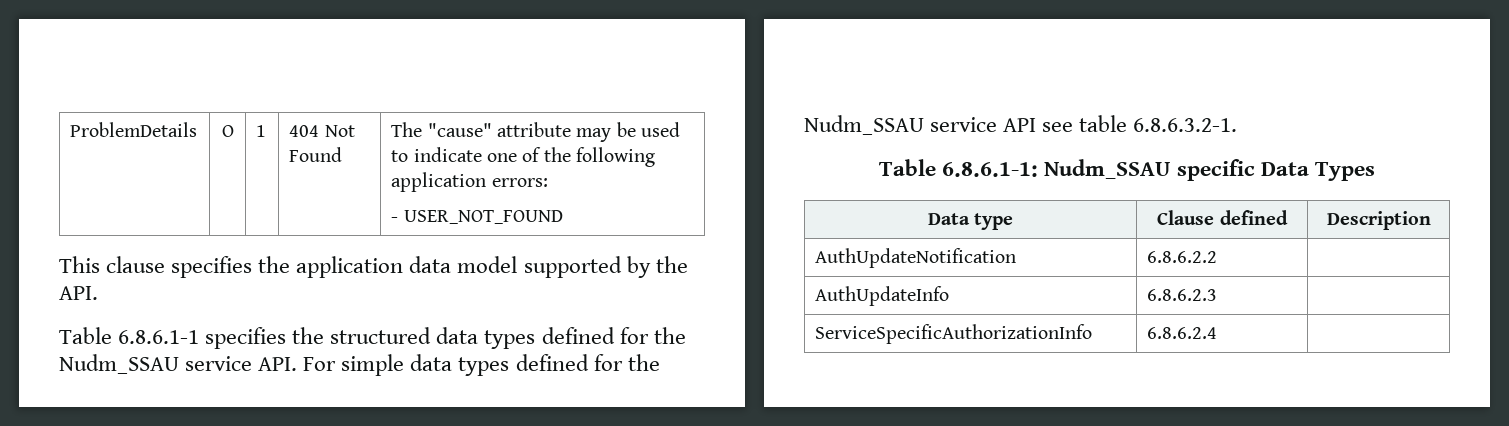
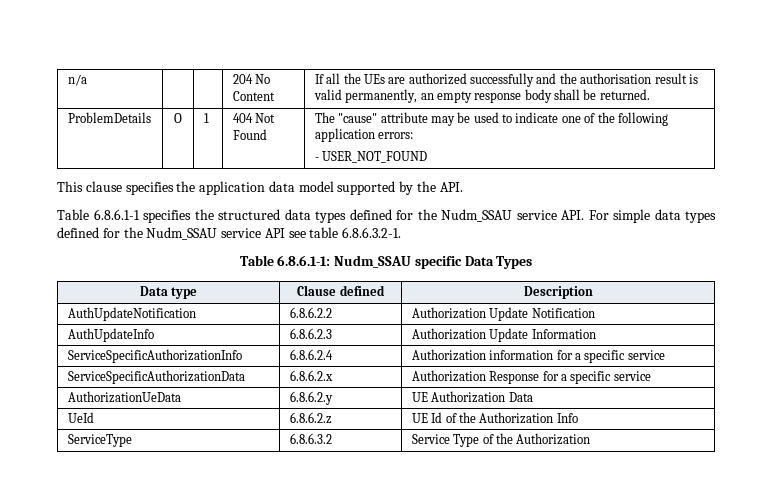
+ n/a | | | 204 No Content | If all the UEs are authorized successfully and the authorisation result is valid permanently, an empty response body shall be returned.
- AuthUpdateNotification | 6.8.6.2.2 |
+ AuthUpdateNotification | 6.8.6.2.2 | Authorization Update Notification
- AuthUpdateInfo | 6.8.6.2.3 |
+ AuthUpdateInfo | 6.8.6.2.3 | Authorization Update Information
- ServiceSpecificAuthorizationInfo | 6.8.6.2.4 |
+ ServiceSpecificAuthorizationInfo | 6.8.6.2.4 | Authorization information for a specific service
+ ServiceSpecificAuthorizationData | 6.8.6.2.x | Authorization Response for a specific service
+ AuthorizationUeData | 6.8.6.2.y | UE Authorization Data
+ UeId | 6.8.6.2.z | UE Id of the Authorization Info
+ ServiceType | 6.8.6.3.2 | Service Type of the Authorization

